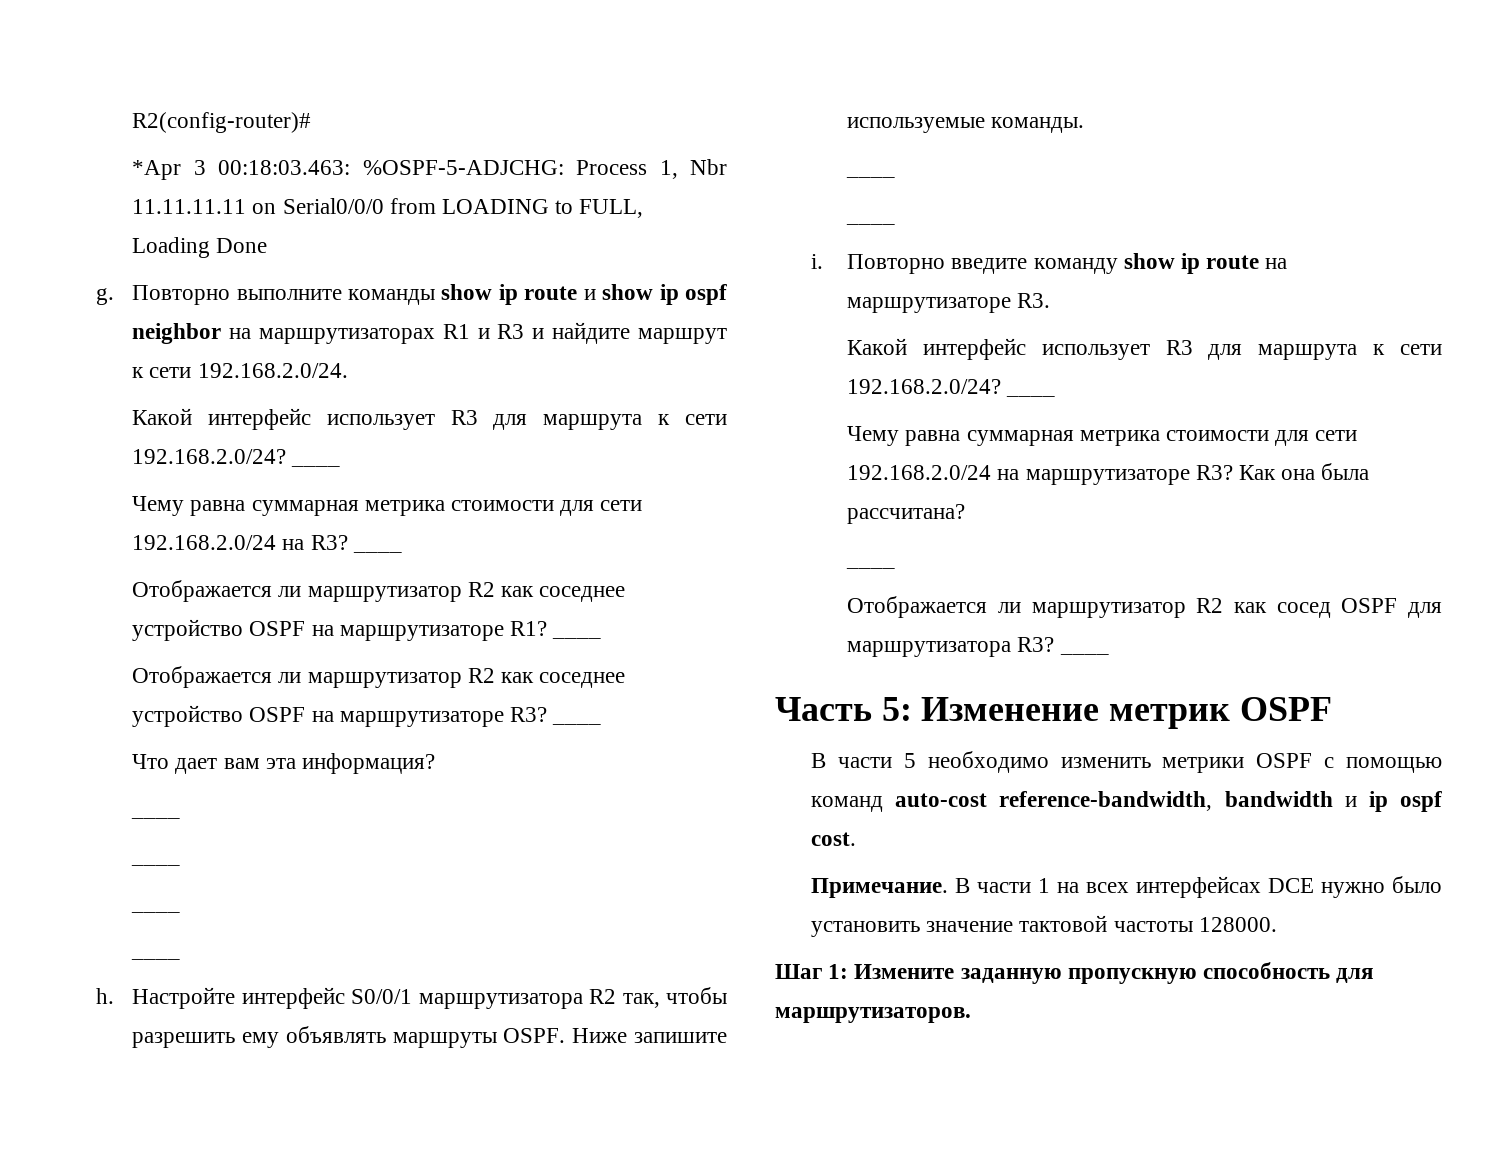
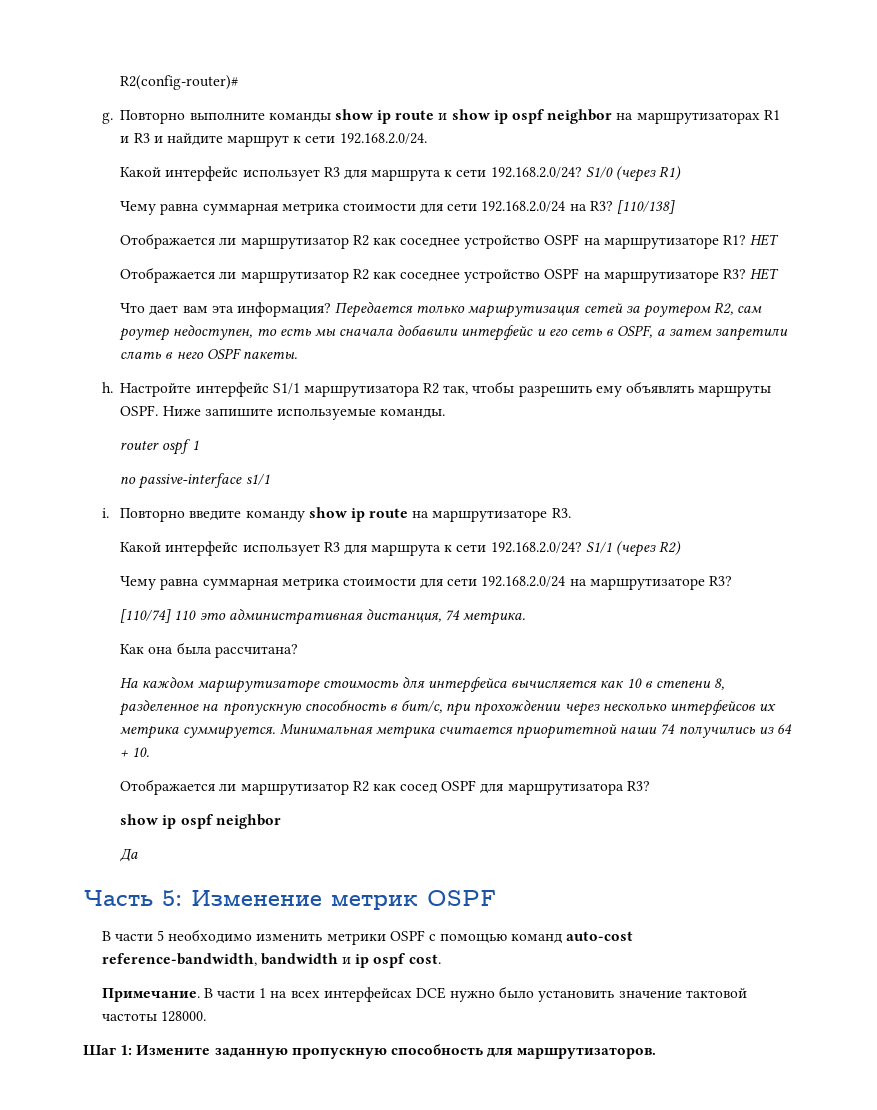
- *Apr 3 00:18:03.463: %OSPF-5-ADJCHG: Process 1, Nbr 11.11.11.11 on Serial0/0/0 from LOADING to FULL, Loading Done
  Повторно выполните команды show ip route и show ip ospf neighbor на маршрутизаторах R1 и R3 и найдите маршрут к сети 192.168.2.0/24.
- Какой интерфейс использует R3 для маршрута к сети 192.168.2.0/24? ____
+ Какой интерфейс использует R3 для маршрута к сети 192.168.2.0/24? S1/0 (через R1)
- Чему равна суммарная метрика стоимости для сети 192.168.2.0/24 на R3? ____
+ Чему равна суммарная метрика стоимости для сети 192.168.2.0/24 на R3? [110/138]
- Отображается ли маршрутизатор R2 как соседнее устройство OSPF на маршрутизаторе R1? ____
+ Отображается ли маршрутизатор R2 как соседнее устройство OSPF на маршрутизаторе R1? НЕТ
- Отображается ли маршрутизатор R2 как соседнее устройство OSPF на маршрутизаторе R3? ____
+ Отображается ли маршрутизатор R2 как соседнее устройство OSPF на маршрутизаторе R3? НЕТ
- Что дает вам эта информация?
- ____
- ____
- ____
- ____
+ Что дает вам эта информация? Передается только маршрутизация сетей за роутером R2, сам роутер недоступен, то есть мы сначала добавили интерфейс и его сеть в OSPF, а затем запретили слать в него OSPF пакеты.
- Настройте интерфейс S0/0/1 маршрутизатора R2 так, чтобы разрешить ему объявлять маршруты OSPF.
+ Настройте интерфейс S1/1 маршрутизатора R2 так, чтобы разрешить ему объявлять маршруты OSPF.
  Ниже запишите используемые команды.
- ____
- ____
+ router ospf 1
+ no passive-interface s1/1
  Повторно введите команду show ip route на маршрутизаторе R3.
- Какой интерфейс использует R3 для маршрута к сети 192.168.2.0/24? ____
+ Какой интерфейс использует R3 для маршрута к сети 192.168.2.0/24? S1/1 (через R2)
- Чему равна суммарная метрика стоимости для сети 192.168.2.0/24 на маршрутизаторе R3? Как она была рассчитана?
- ____
+ Чему равна суммарная метрика стоимости для сети 192.168.2.0/24 на маршрутизаторе R3?
+ [110/74] 110 это административная дистанция, 74 метрика.
+ Как она была рассчитана?
+ На каждом маршрутизаторе стоимость для интерфейса вычисляется как 10 в степени 8, разделенное на пропускную способность в бит/с, при прохождении через несколько интерфейсов их метрика суммируется. Минимальная метрика считается приоритетной наши 74 получились из 64 + 10.
- Отображается ли маршрутизатор R2 как сосед OSPF для маршрутизатора R3? ____
+ Отображается ли маршрутизатор R2 как сосед OSPF для маршрутизатора R3?
+ show ip ospf neighbor
+ Да

